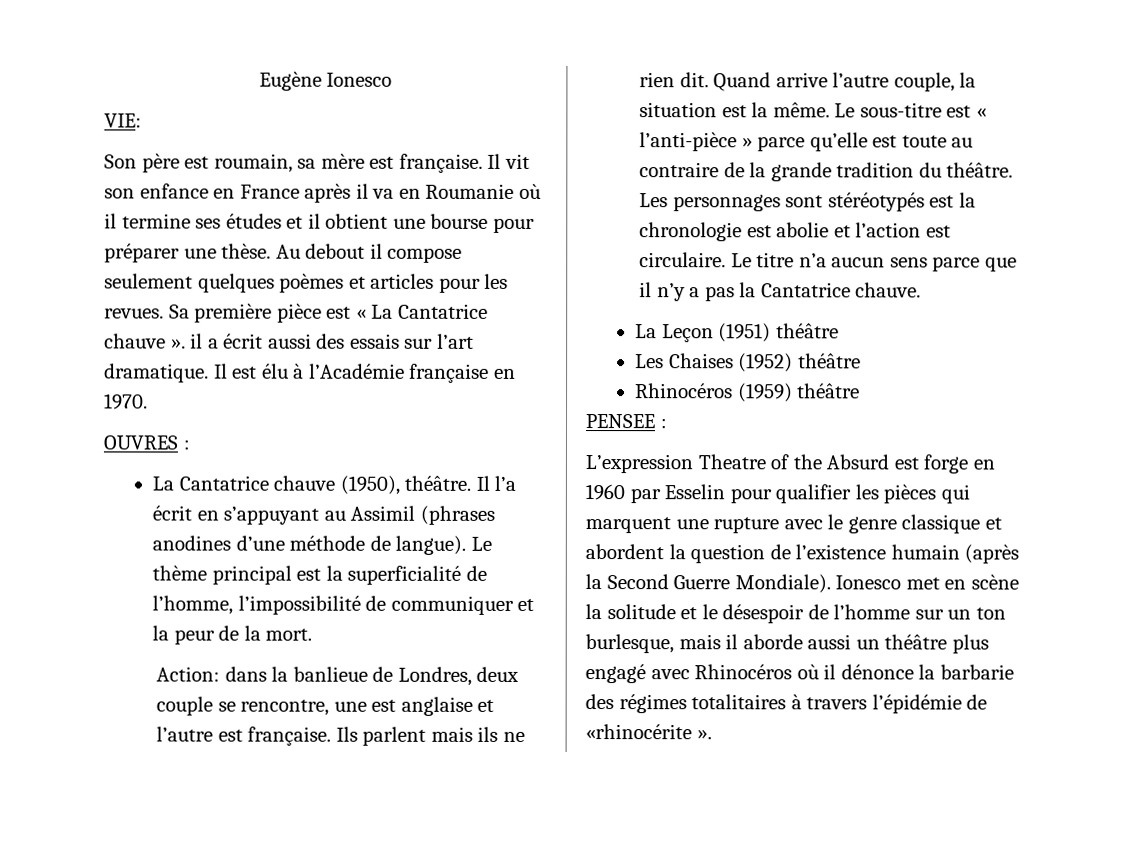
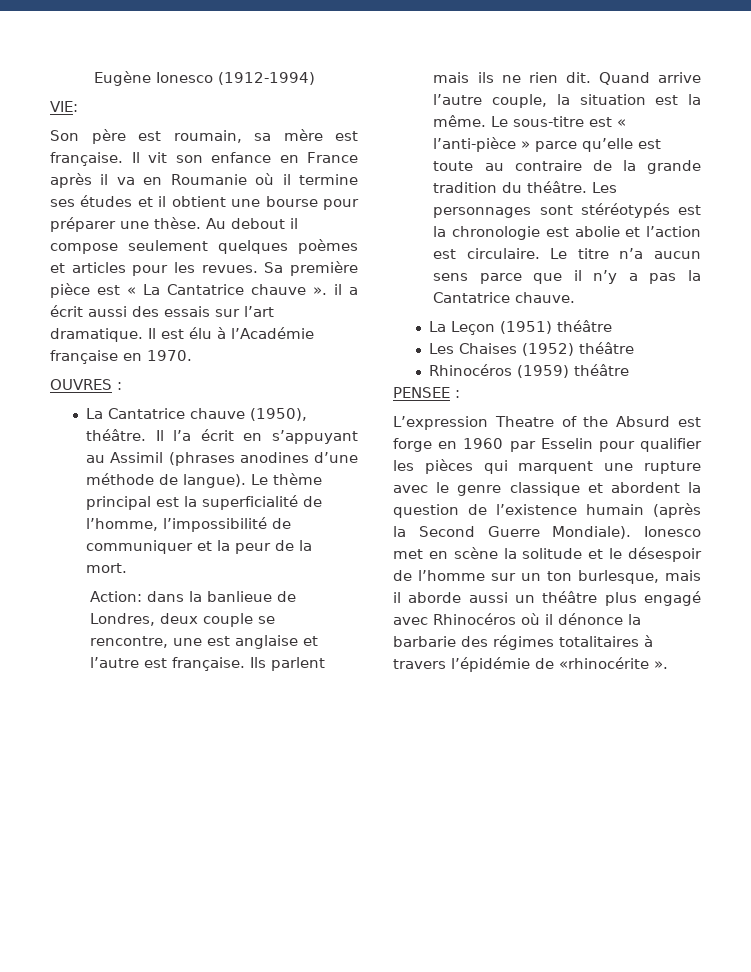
- Eugène Ionesco
+ Eugène Ionesco (1912-1994)

